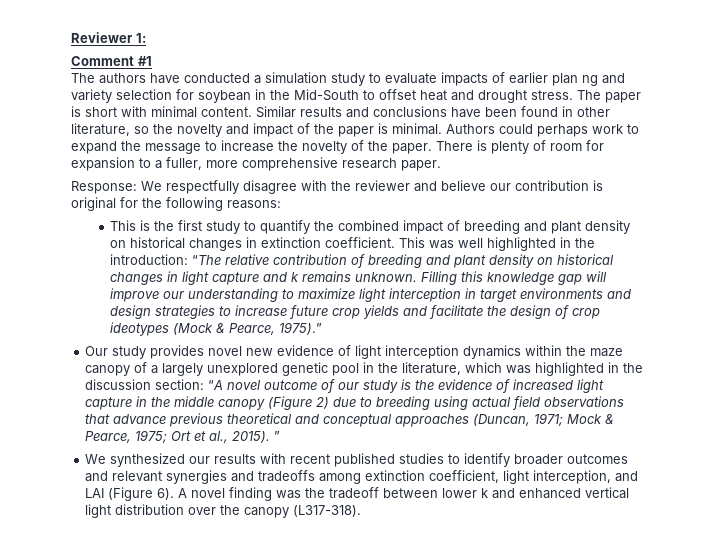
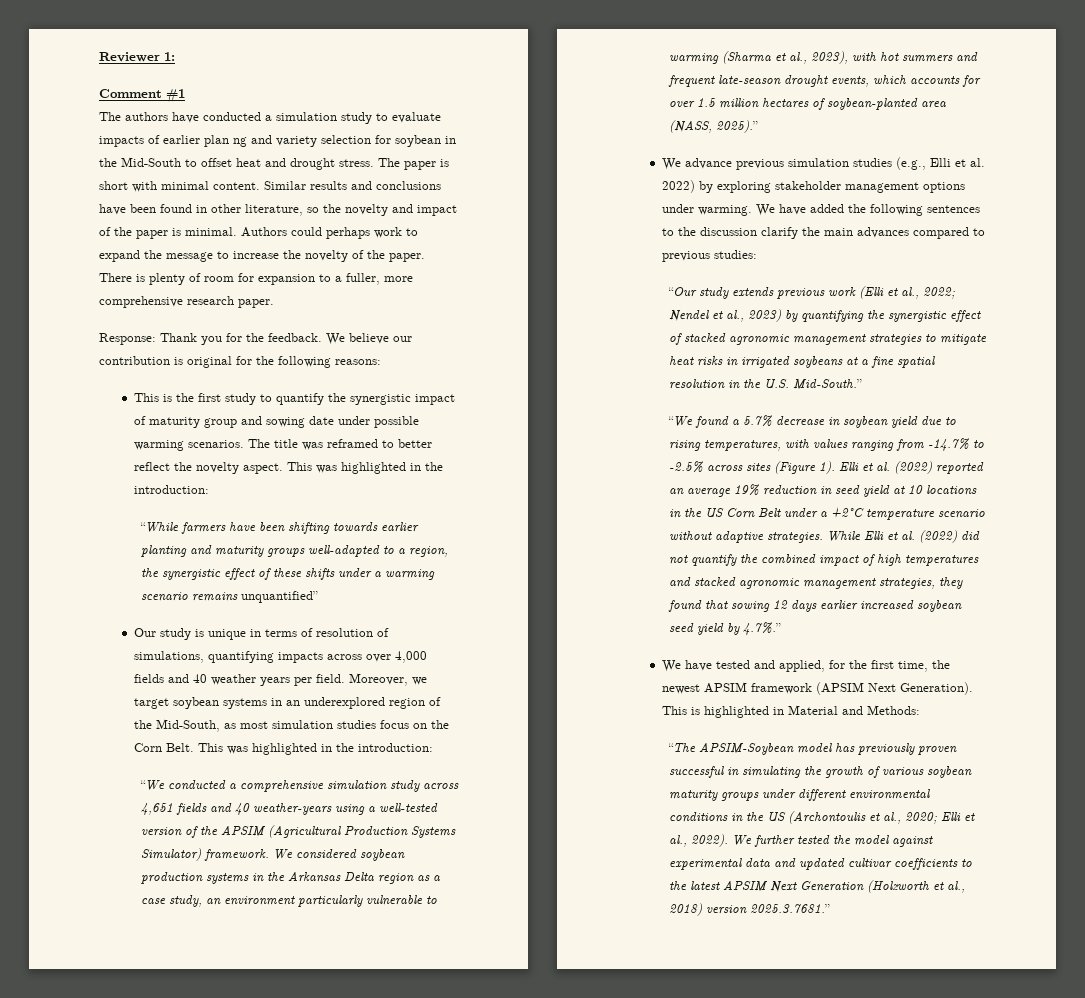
- Response: We respectfully disagree with the reviewer and believe our contribution is original for the following reasons:
+ Response: Thank you for the feedback. We believe our contribution is original for the following reasons:
- This is the first study to quantify the combined impact of breeding and plant density on historical changes in extinction coefficient. This was well highlighted in the introduction: “The relative contribution of breeding and plant density on historical changes in light capture and k remains unknown. Filling this knowledge gap will improve our understanding to maximize light interception in target environments and design strategies to increase future crop yields and facilitate the design of crop ideotypes (Mock & Pearce, 1975).”
- Our study provides novel new evidence of light interception dynamics within the maze canopy of a largely unexplored genetic pool in the literature, which was highlighted in the discussion section: “A novel outcome of our study is the evidence of increased light capture in the middle canopy (Figure 2) due to breeding using actual field observations that advance previous theoretical and conceptual approaches (Duncan, 1971; Mock & Pearce, 1975; Ort et al., 2015). ”
- We synthesized our results with recent published studies to identify broader outcomes and relevant synergies and tradeoffs among extinction coefficient, light interception, and LAI (Figure 6). A novel finding was the tradeoff between lower k and enhanced vertical light distribution over the canopy (L317-318).
+ This is the first study to quantify the synergistic impact of maturity group and sowing date under possible warming scenarios. The title was reframed to better reflect the novelty aspect. This was highlighted in the introduction:
+ “While farmers have been shifting towards earlier planting and maturity groups well-adapted to a region, the synergistic effect of these shifts under a warming scenario remains unquantified”
+ Our study is unique in terms of resolution of simulations, quantifying impacts across over 4,000 fields and 40 weather years per field. Moreover, we target soybean systems in an underexplored region of the Mid-South, as most simulation studies focus on the Corn Belt. This was highlighted in the introduction:
+ “We conducted a comprehensive simulation study across 4,651 fields and 40 weather-years using a well-tested version of the APSIM (Agricultural Production Systems Simulator) framework. We considered soybean production systems in the Arkansas Delta region as a case study, an environment particularly vulnerable to warming (Sharma et al., 2023), with hot summers and frequent late-season drought events, which accounts for over 1.5 million hectares of soybean-planted area (NASS, 2025).”
+ We advance previous simulation studies (e.g., Elli et al. 2022) by exploring stakeholder management options under warming. We have added the following sentences to the discussion clarify the main advances compared to previous studies:
+ “Our study extends previous work (Elli et al., 2022; Nendel et al., 2023) by quantifying the synergistic effect of stacked agronomic management strategies to mitigate heat risks in irrigated soybeans at a fine spatial resolution in the U.S. Mid-South.”
+ “We found a 5.7% decrease in soybean yield due to rising temperatures, with values ranging from -14.7% to -2.5% across sites (Figure 1). Elli et al. (2022) reported an average 19% reduction in seed yield at 10 locations in the US Corn Belt under a +2°C temperature scenario without adaptive strategies. While Elli et al. (2022) did not quantify the combined impact of high temperatures and stacked agronomic management strategies, they found that sowing 12 days earlier increased soybean seed yield by 4.7%.”
+ We have tested and applied, for the first time, the newest APSIM framework (APSIM Next Generation). This is highlighted in Material and Methods:
+ “The APSIM-Soybean model has previously proven successful in simulating the growth of various soybean maturity groups under different environmental conditions in the US (Archontoulis et al., 2020; Elli et al., 2022). We further tested the model against experimental data and updated cultivar coefficients to the latest APSIM Next Generation (Holzworth et al., 2018) version 2025.3.7681.”

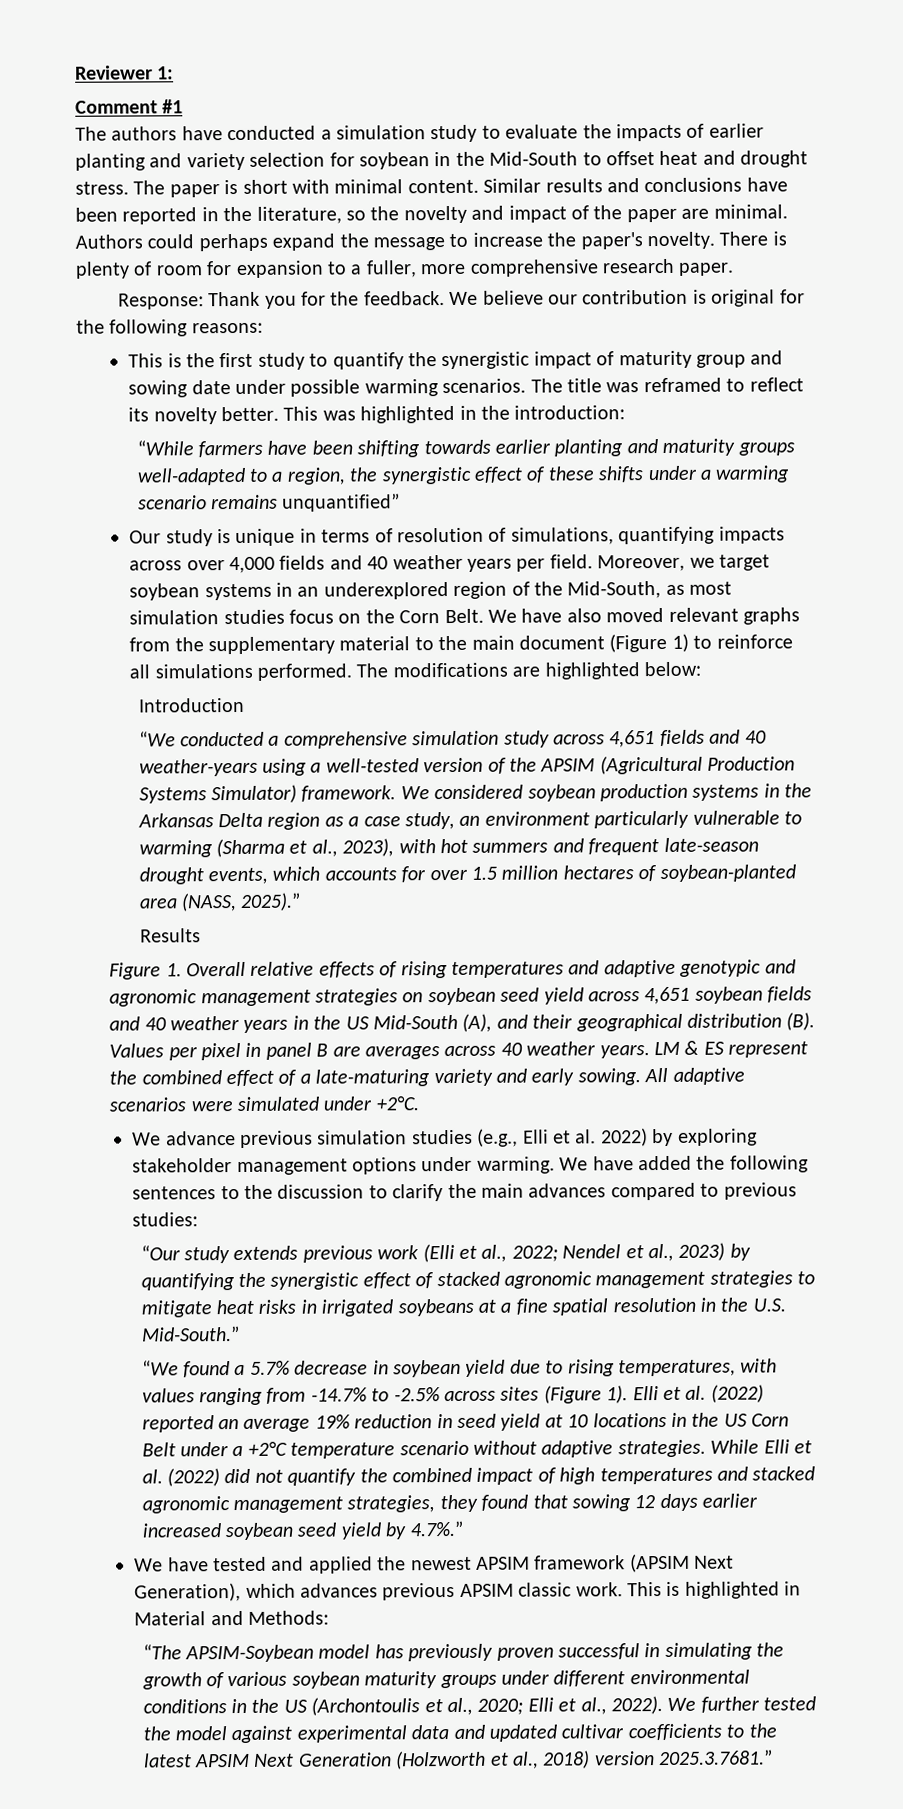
- The authors have conducted a simulation study to evaluate impacts of earlier plan ng and variety selection for soybean in the Mid-South to offset heat and drought stress.
+ The authors have conducted a simulation study to evaluate the impacts of earlier planting and variety selection for soybean in the Mid-South to offset heat and drought stress.
- Similar results and conclusions have been found in other literature, so the novelty and impact of the paper is minimal.
+ Similar results and conclusions have been reported in the literature, so the novelty and impact of the paper are minimal.
- Authors could perhaps work to expand the message to increase the novelty of the paper.
+ Authors could perhaps expand the message to increase the paper's novelty.
- The title was reframed to better reflect the novelty aspect.
+ The title was reframed to reflect its novelty better.
- Moreover, we target soybean systems in an underexplored region of the Mid-South, as most simulation studies focus on the Corn Belt. This was highlighted in the introduction:
+ Moreover, we target soybean systems in an underexplored region of the Mid-South, as most simulation studies focus on the Corn Belt. We have also moved relevant graphs from the supplementary material to the main document (Figure 1) to reinforce all simulations performed. The modifications are highlighted below:
+ Introduction
+ Results
+ Figure 1. Overall relative effects of rising temperatures and adaptive genotypic and agronomic management strategies on soybean seed yield across 4,651 soybean fields and 40 weather years in the US Mid-South (A), and their geographical distribution (B). Values per pixel in panel B are averages across 40 weather years. LM & ES represent the combined effect of a late-maturing variety and early sowing. All adaptive scenarios were simulated under +2°C.
- We have added the following sentences to the discussion clarify the main advances compared to previous studies:
+ We have added the following sentences to the discussion to clarify the main advances compared to previous studies:
- We have tested and applied, for the first time, the newest APSIM framework (APSIM Next Generation).
+ We have tested and applied the newest APSIM framework (APSIM Next Generation), which advances previous APSIM classic work.

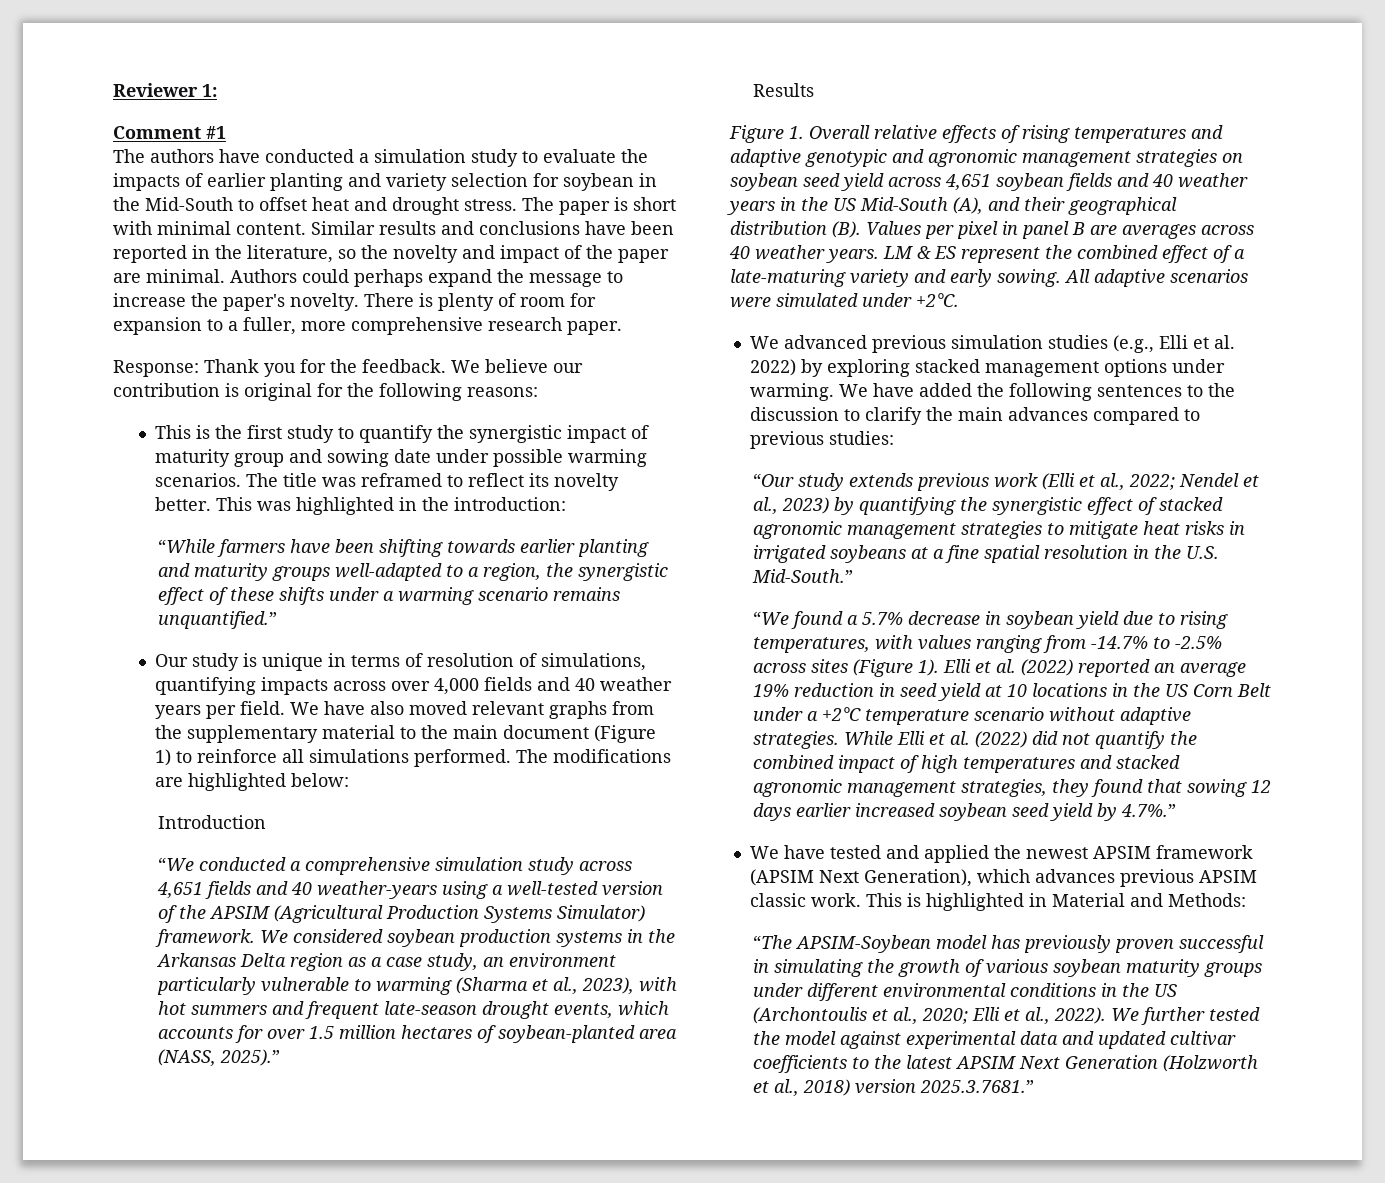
- “While farmers have been shifting towards earlier planting and maturity groups well-adapted to a region, the synergistic effect of these shifts under a warming scenario remains unquantified”
+ “While farmers have been shifting towards earlier planting and maturity groups well-adapted to a region, the synergistic effect of these shifts under a warming scenario remains unquantified.”
- Moreover, we target soybean systems in an underexplored region of the Mid-South, as most simulation studies focus on the Corn Belt.
- We advance previous simulation studies (e.g., Elli et al. 2022) by exploring stakeholder management options under warming.
+ We advanced previous simulation studies (e.g., Elli et al. 2022) by exploring stacked management options under warming.

